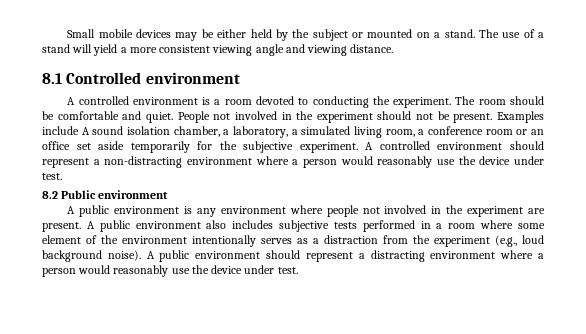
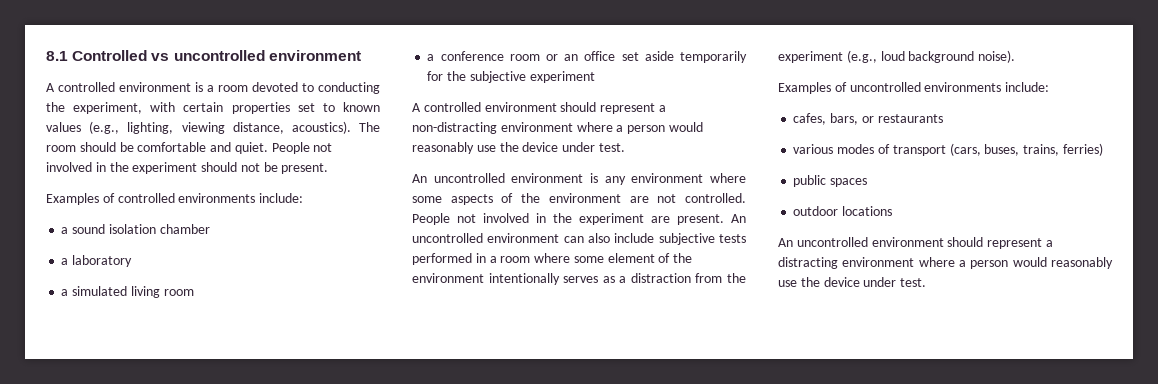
- Small mobile devices may be either held by the subject or mounted on a stand. The use of a stand will yield a more consistent viewing angle and viewing distance.
- 8.1 Controlled environment
+ 8.1 Controlled vs uncontrolled environment
- A controlled environment is a room devoted to conducting the experiment.
+ A controlled environment is a room devoted to conducting the experiment, with certain properties set to known values (e.g., lighting, viewing distance, acoustics).
- People not involved in the experiment should not be present. Examples include A sound isolation chamber, a laboratory, a simulated living room, a conference room or an office set aside temporarily for the subjective experiment. A controlled environment should represent a non-distracting environment where a person would reasonably use the device under test.
+ People not involved in the experiment should not be present.
+ Examples of controlled environments include:
+ a sound isolation chamber
+ a laboratory
+ a simulated living room
+ a conference room or an office set aside temporarily for the subjective experiment
+ A controlled environment should represent a non-distracting environment where a person would reasonably use the device under test.
- 8.2 Public environment
- A public environment is any environment where people not involved in the experiment are present.
+ An uncontrolled environment is any environment where some aspects of the environment are not controlled. People not involved in the experiment are present.
- A public environment also includes subjective tests performed in a room where some element of the environment intentionally serves as a distraction from the experiment (e.g., loud background noise). A public environment should represent a distracting environment where a person would reasonably use the device under test.
+ An uncontrolled environment can also include subjective tests performed in a room where some element of the environment intentionally serves as a distraction from the experiment (e.g., loud background noise).
+ Examples of uncontrolled environments include:
+ cafes, bars, or restaurants
+ various modes of transport (cars, buses, trains, ferries)
+ public spaces
+ outdoor locations
+ An uncontrolled environment should represent a distracting environment where a person would reasonably use the device under test.

